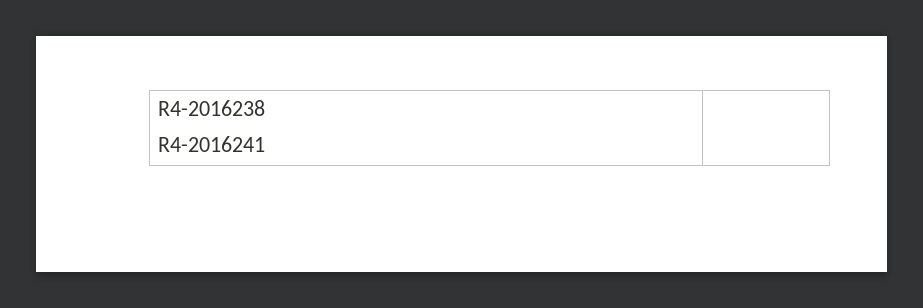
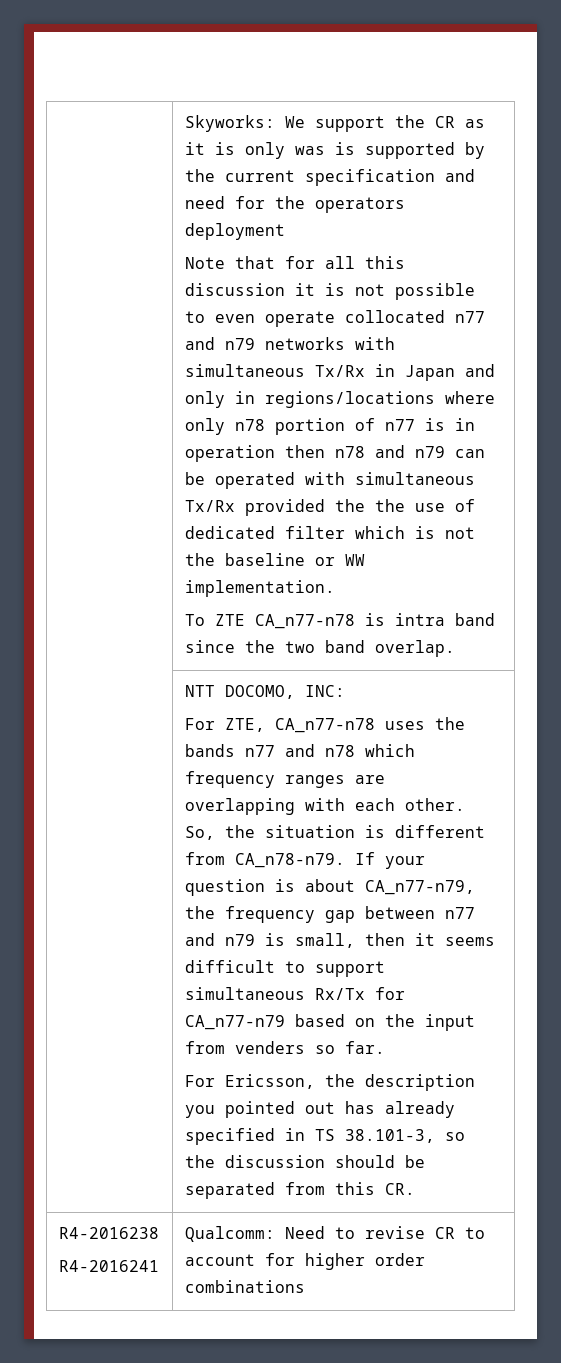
+ Skyworks: We support the CR as it is only was is supported by the current specification and need for the operators deployment
+ Note that for all this discussion it is not possible to even operate collocated n77 and n79 networks with simultaneous Tx/Rx in Japan and only in regions/locations where only n78 portion of n77 is in operation then n78 and n79 can be operated with simultaneous Tx/Rx provided the the use of dedicated filter which is not the baseline or WW implementation.
+ To ZTE CA_n77-n78 is intra band since the two band overlap.
+ | NTT DOCOMO, INC:
+ For ZTE, CA_n77-n78 uses the bands n77 and n78 which frequency ranges are overlapping with each other. So, the situation is different from CA_n78-n79. If your question is about CA_n77-n79, the frequency gap between n77 and n79 is small, then it seems difficult to support simultaneous Rx/Tx for CA_n77-n79 based on the input from venders so far.
+ For Ericsson, the description you pointed out has already specified in TS 38.101-3, so the discussion should be separated from this CR.
  R4-2016238
- R4-2016241
+ R4-2016241 | Qualcomm: Need to revise CR to account for higher order combinations

